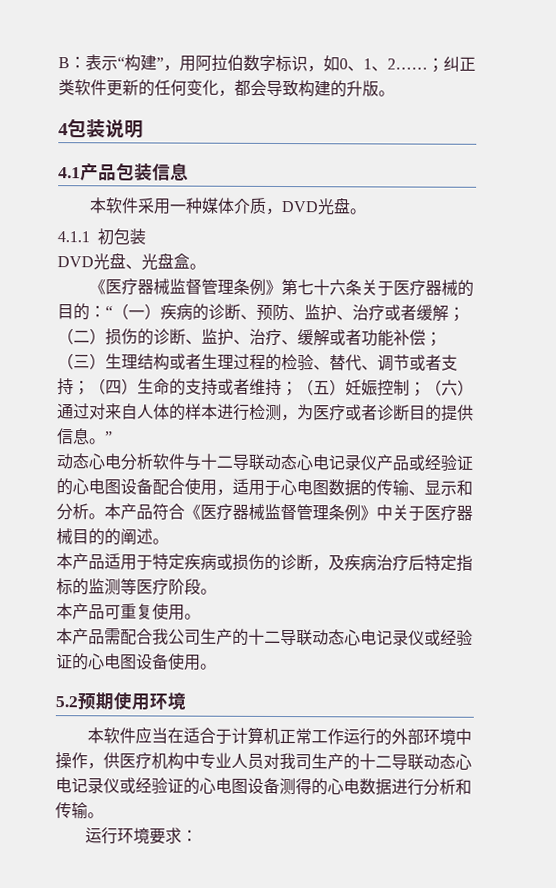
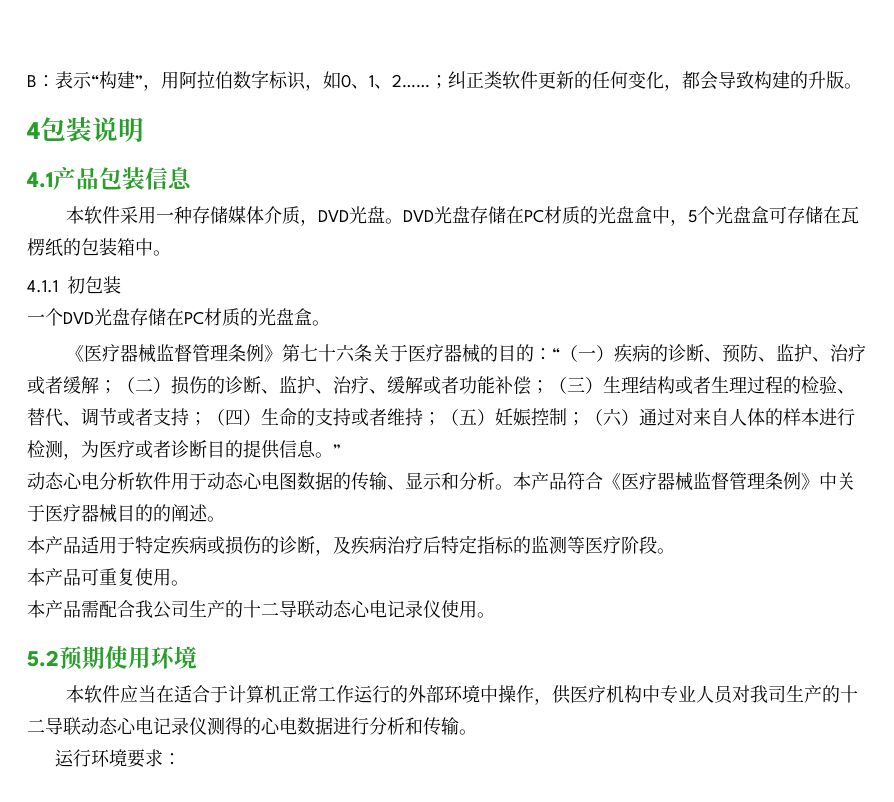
- 本软件采用一种媒体介质，DVD光盘。
+ 本软件采用一种存储媒体介质，DVD光盘。DVD光盘存储在PC材质的光盘盒中，5个光盘盒可存储在瓦楞纸的包装箱中。
- DVD光盘、光盘盒。
+ 一个DVD光盘存储在PC材质的光盘盒。
- 动态心电分析软件与十二导联动态心电记录仪产品或经验证的心电图设备配合使用，适用于心电图数据的传输、显示和分析。
+ 动态心电分析软件用于动态心电图数据的传输、显示和分析。
- 本产品需配合我公司生产的十二导联动态心电记录仪或经验证的心电图设备使用。
+ 本产品需配合我公司生产的十二导联动态心电记录仪使用。
- 本软件应当在适合于计算机正常工作运行的外部环境中操作，供医疗机构中专业人员对我司生产的十二导联动态心电记录仪或经验证的心电图设备测得的心电数据进行分析和传输。
+ 本软件应当在适合于计算机正常工作运行的外部环境中操作，供医疗机构中专业人员对我司生产的十二导联动态心电记录仪测得的心电数据进行分析和传输。

